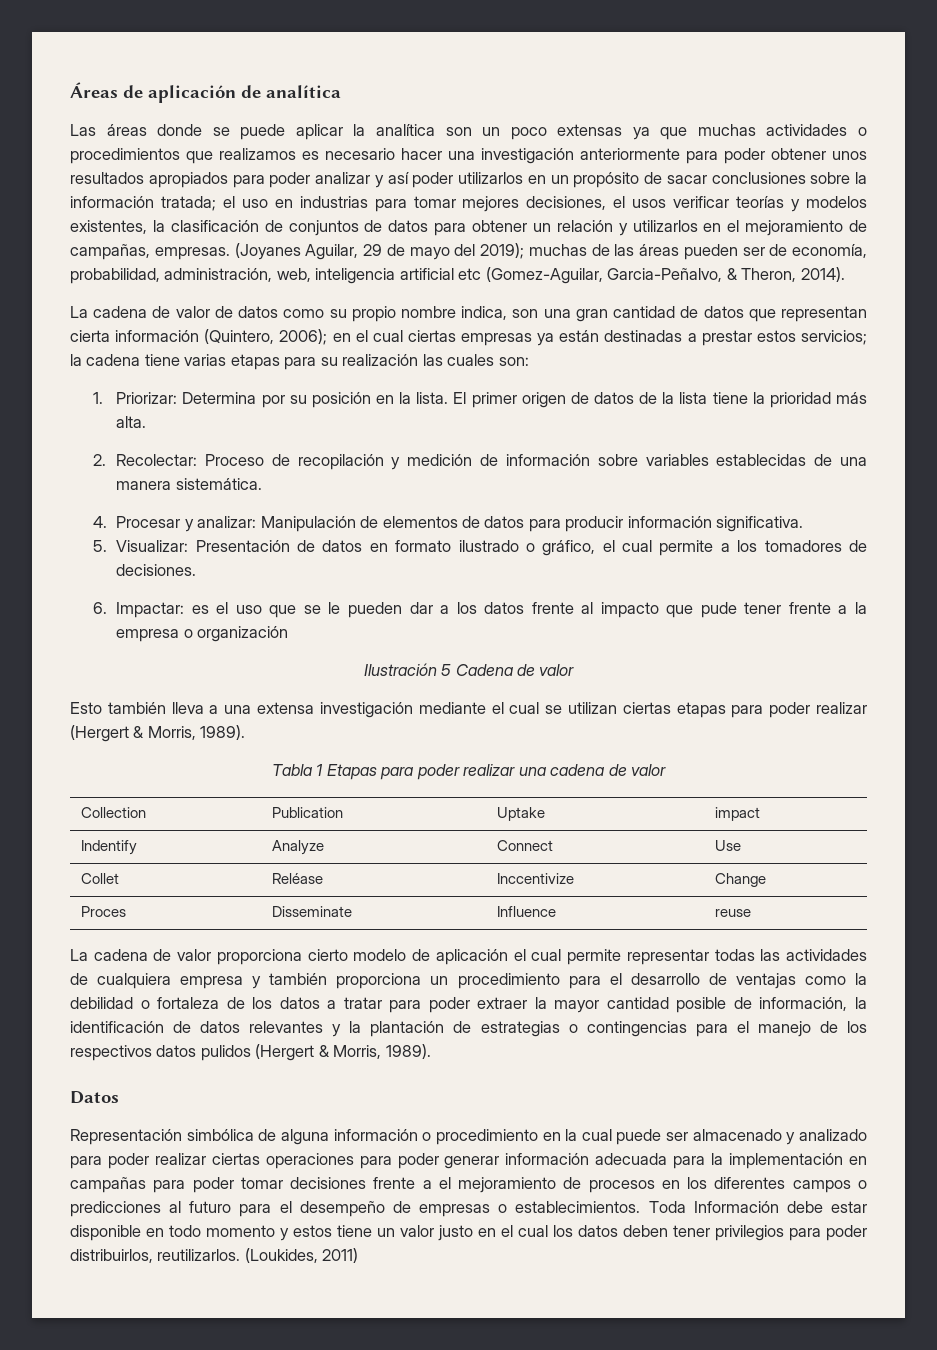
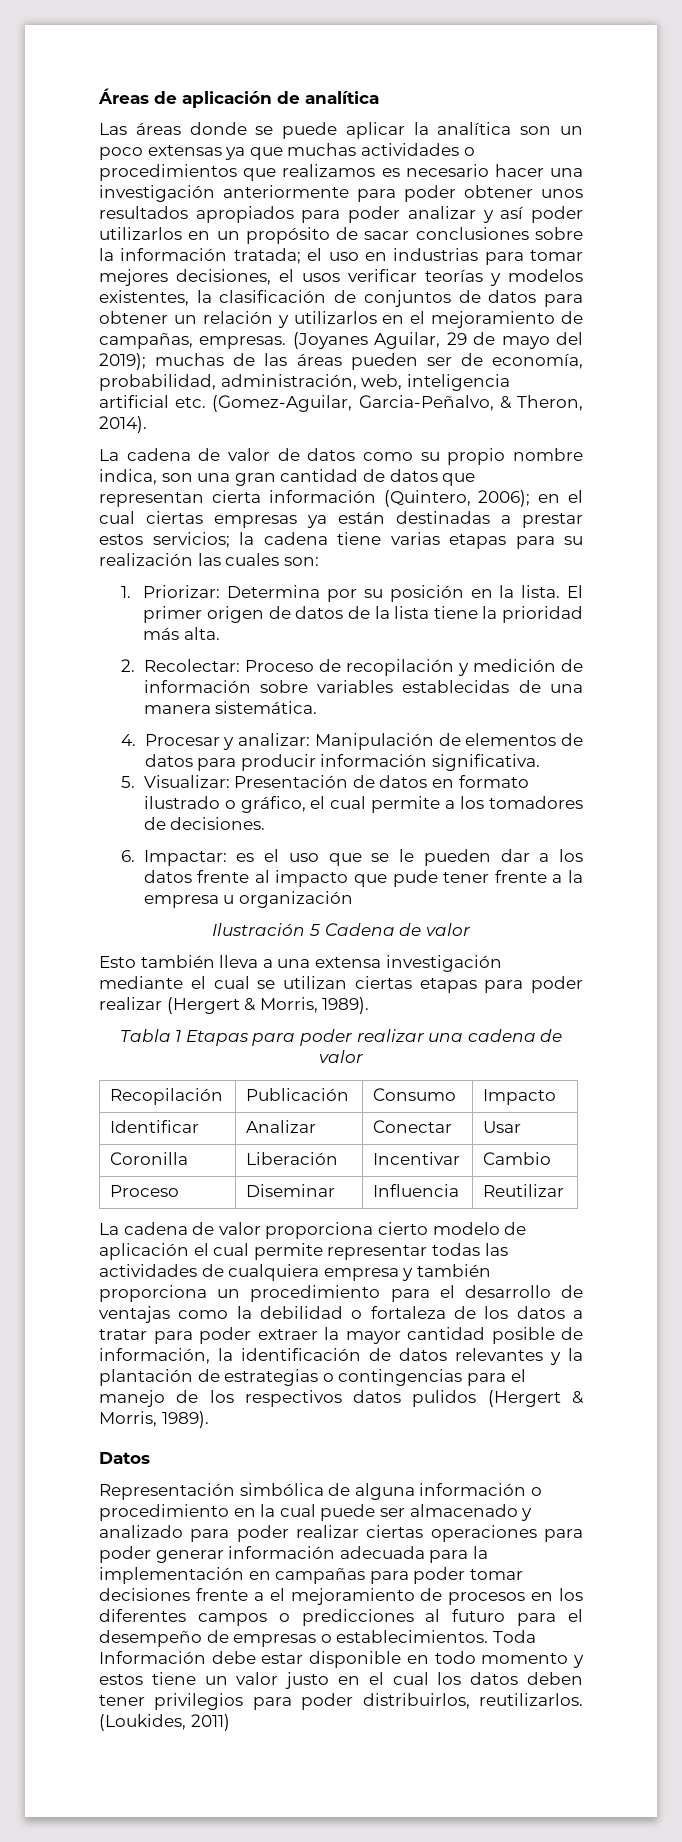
- (Joyanes Aguilar, 29 de mayo del 2019); muchas de las áreas pueden ser de economía, probabilidad, administración, web, inteligencia artificial etc (Gomez-Aguilar, Garcia-Peñalvo, & Theron, 2014).
+ (Joyanes Aguilar, 29 de mayo del 2019); muchas de las áreas pueden ser de economía, probabilidad, administración, web, inteligencia artificial etc. (Gomez-Aguilar, Garcia-Peñalvo, & Theron, 2014).
- 6. Impactar: es el uso que se le pueden dar a los datos frente al impacto que pude tener frente a la empresa o organización
+ 6. Impactar: es el uso que se le pueden dar a los datos frente al impacto que pude tener frente a la empresa u organización
- Collection | Publication | Uptake | impact
- Indentify | Analyze | Connect | Use
- Collet | Reléase | Inccentivize | Change
- Proces | Disseminate | Influence | reuse
+ Recopilación | Publicación | Consumo | Impacto
+ Identificar | Analizar | Conectar | Usar
+ Coronilla | Liberación | Incentivar | Cambio
+ Proceso | Diseminar | Influencia | Reutilizar

